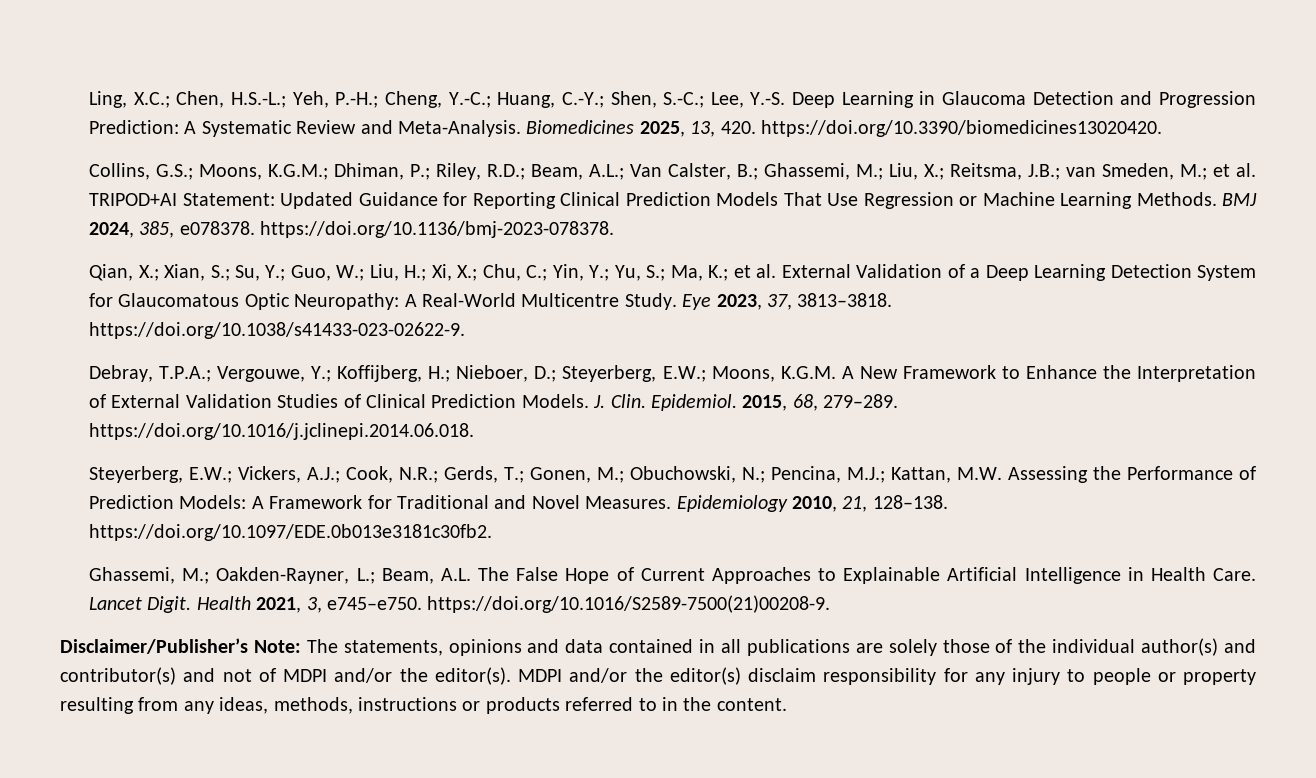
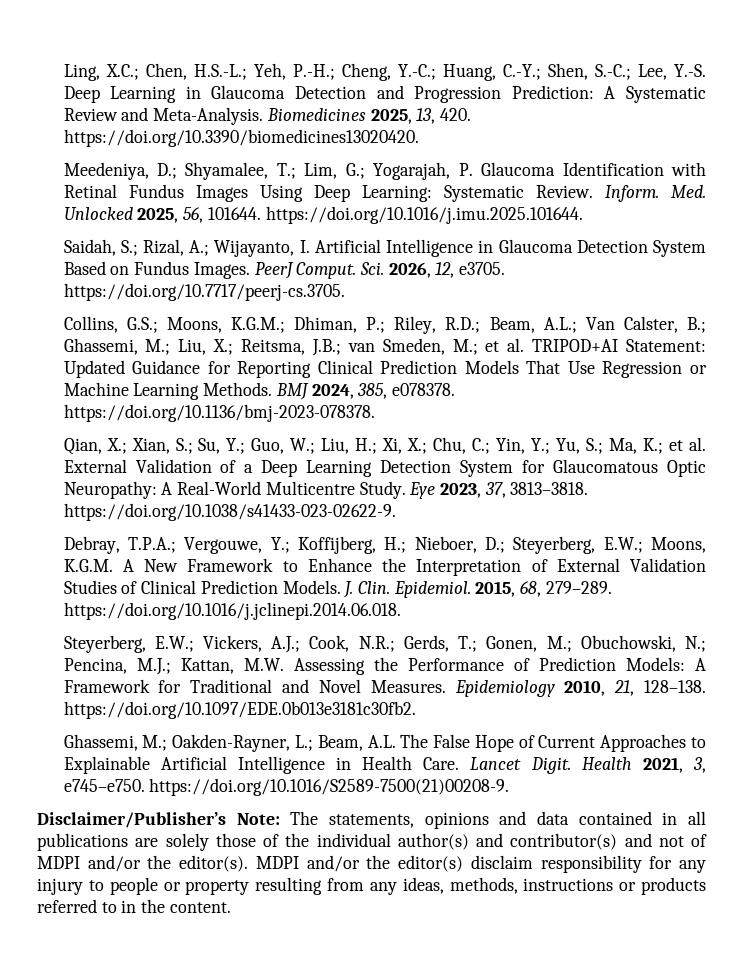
+ Meedeniya, D.; Shyamalee, T.; Lim, G.; Yogarajah, P. Glaucoma Identification with Retinal Fundus Images Using Deep Learning: Systematic Review. Inform. Med. Unlocked 2025, 56, 101644. https://doi.org/10.1016/j.imu.2025.101644.
+ Saidah, S.; Rizal, A.; Wijayanto, I. Artificial Intelligence in Glaucoma Detection System Based on Fundus Images. PeerJ Comput. Sci. 2026, 12, e3705. https://doi.org/10.7717/peerj-cs.3705.

